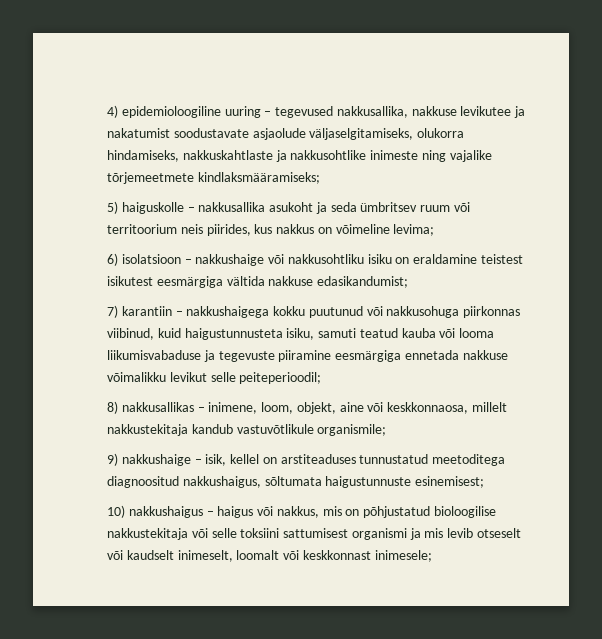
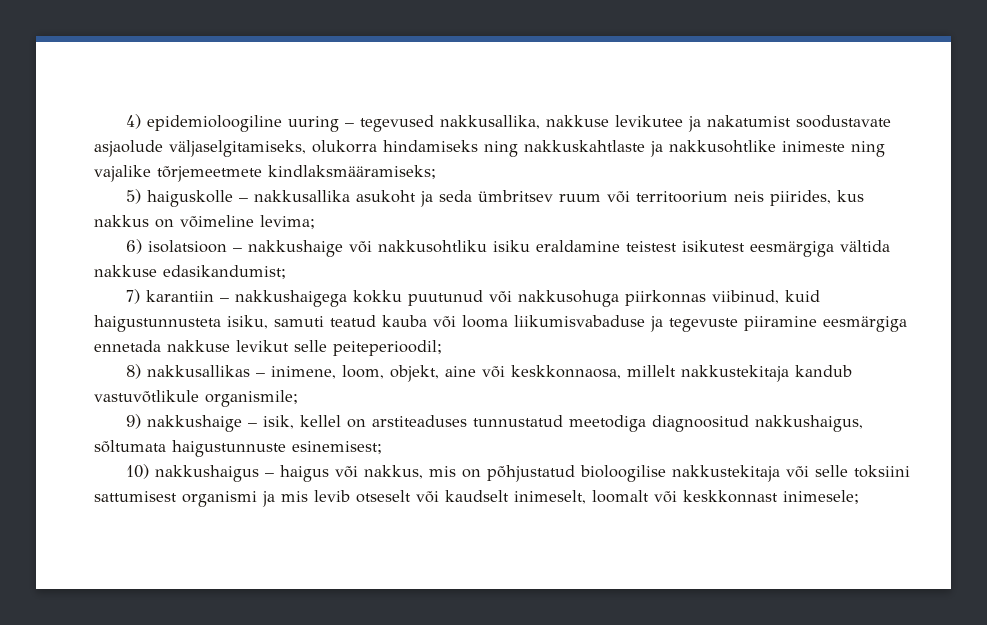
- 4) epidemioloogiline uuring – tegevused nakkusallika, nakkuse levikutee ja nakatumist soodustavate asjaolude väljaselgitamiseks, olukorra hindamiseks, nakkuskahtlaste ja nakkusohtlike inimeste ning vajalike tõrjemeetmete kindlaksmääramiseks;
+ 4) epidemioloogiline uuring – tegevused nakkusallika, nakkuse levikutee ja nakatumist soodustavate asjaolude väljaselgitamiseks, olukorra hindamiseks ning nakkuskahtlaste ja nakkusohtlike inimeste ning vajalike tõrjemeetmete kindlaksmääramiseks;
- 6) isolatsioon – nakkushaige või nakkusohtliku isiku on eraldamine teistest isikutest eesmärgiga vältida nakkuse edasikandumist;
+ 6) isolatsioon – nakkushaige või nakkusohtliku isiku eraldamine teistest isikutest eesmärgiga vältida nakkuse edasikandumist;
- 7) karantiin – nakkushaigega kokku puutunud või nakkusohuga piirkonnas viibinud, kuid haigustunnusteta isiku, samuti teatud kauba või looma liikumisvabaduse ja tegevuste piiramine eesmärgiga ennetada nakkuse võimalikku levikut selle peiteperioodil;
+ 7) karantiin – nakkushaigega kokku puutunud või nakkusohuga piirkonnas viibinud, kuid haigustunnusteta isiku, samuti teatud kauba või looma liikumisvabaduse ja tegevuste piiramine eesmärgiga ennetada nakkuse levikut selle peiteperioodil;
- 9) nakkushaige – isik, kellel on arstiteaduses tunnustatud meetoditega diagnoositud nakkushaigus, sõltumata haigustunnuste esinemisest;
+ 9) nakkushaige – isik, kellel on arstiteaduses tunnustatud meetodiga diagnoositud nakkushaigus, sõltumata haigustunnuste esinemisest;

